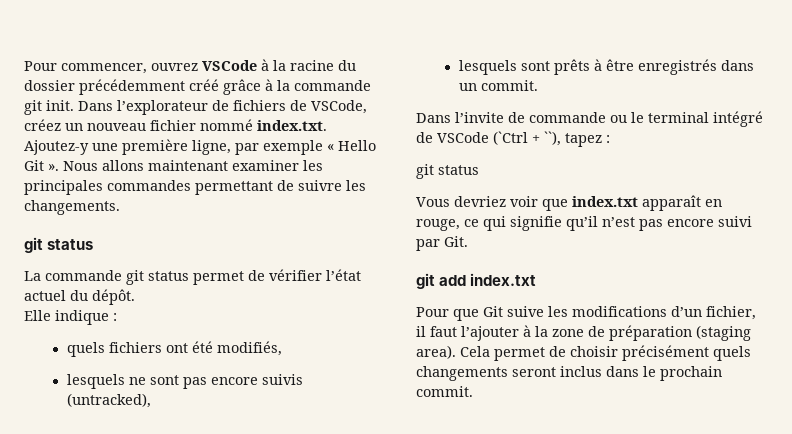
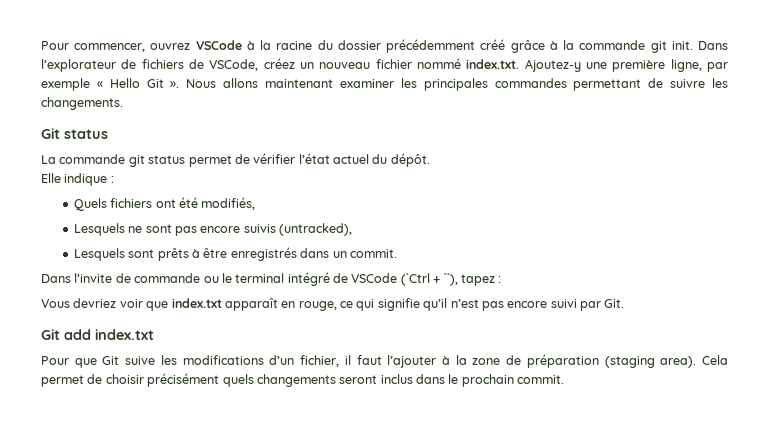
  Nous allons maintenant examiner les principales commandes permettant de suivre les changements.
- git status
+ Git status
- quels fichiers ont été modifiés,
+ Quels fichiers ont été modifiés,
- lesquels ne sont pas encore suivis (untracked),
+ Lesquels ne sont pas encore suivis (untracked),
- lesquels sont prêts à être enregistrés dans un commit.
+ Lesquels sont prêts à être enregistrés dans un commit.
  Dans l’invite de commande ou le terminal intégré de VSCode (`Ctrl + ``), tapez :
- git status
- git add index.txt
+ Git add index.txt

